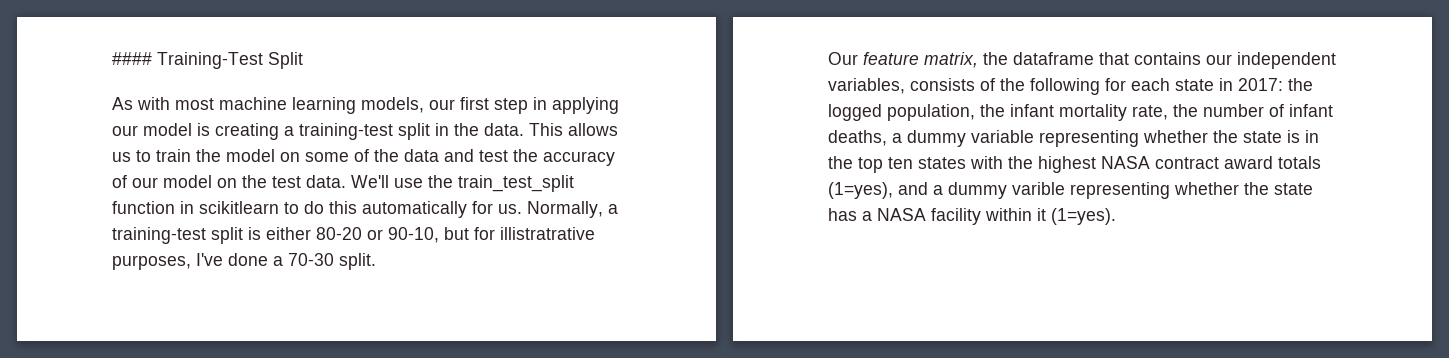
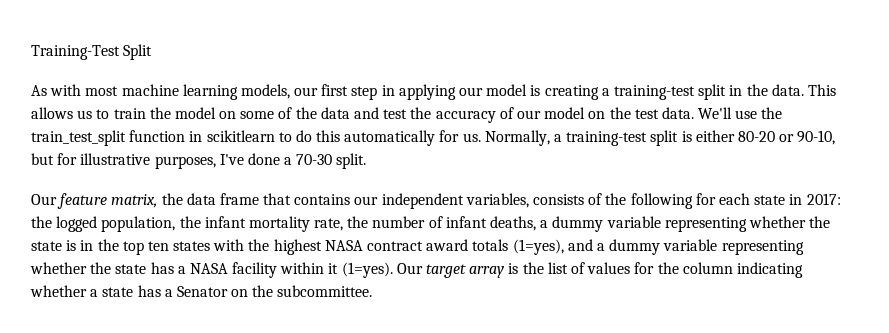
- #### Training-Test Split
+ Training-Test Split
- Normally, a training-test split is either 80-20 or 90-10, but for illistratrative purposes, I've done a 70-30 split.
+ Normally, a training-test split is either 80-20 or 90-10, but for illustrative purposes, I've done a 70-30 split.
- Our feature matrix, the dataframe that contains our independent variables, consists of the following for each state in 2017:
+ Our feature matrix, the data frame that contains our independent variables, consists of the following for each state in 2017:
- the logged population, the infant mortality rate, the number of infant deaths, a dummy variable representing whether the state is in the top ten states with the highest NASA contract award totals (1=yes), and a dummy varible representing whether the state has a NASA facility within it (1=yes).
+ the logged population, the infant mortality rate, the number of infant deaths, a dummy variable representing whether the state is in the top ten states with the highest NASA contract award totals (1=yes), and a dummy variable representing whether the state has a NASA facility within it (1=yes).
+ Our target array is the list of values for the column indicating whether a state has a Senator on the subcommittee.

